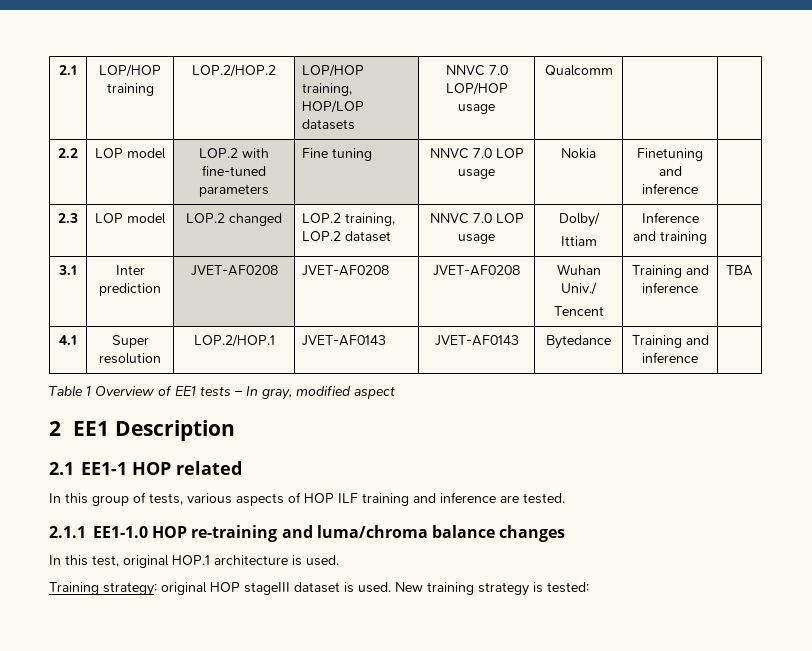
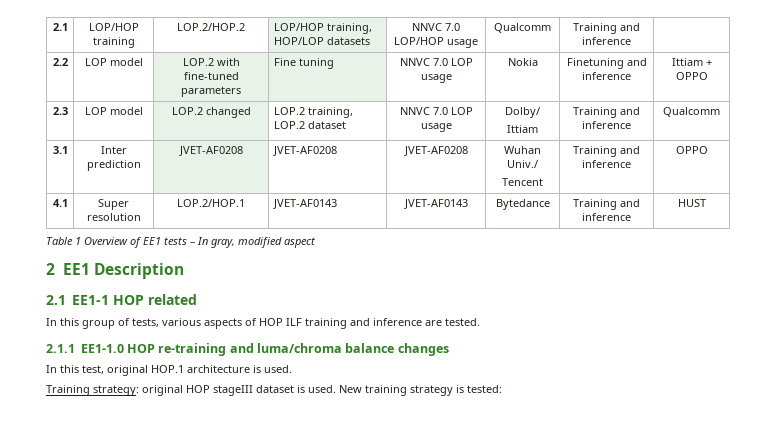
- 2.1 | LOP/HOP training | LOP.2/HOP.2 | LOP/HOP training, HOP/LOP datasets | NNVC 7.0 LOP/HOP usage | Qualcomm | |
+ 2.1 | LOP/HOP training | LOP.2/HOP.2 | LOP/HOP training, HOP/LOP datasets | NNVC 7.0 LOP/HOP usage | Qualcomm | Training and inference |
- 2.2 | LOP model | LOP.2 with fine-tuned parameters | Fine tuning | NNVC 7.0 LOP usage | Nokia | Finetuning and inference |
+ 2.2 | LOP model | LOP.2 with fine-tuned parameters | Fine tuning | NNVC 7.0 LOP usage | Nokia | Finetuning and inference | Ittiam + OPPO
  2.3 | LOP model | LOP.2 changed | LOP.2 training, LOP.2 dataset | NNVC 7.0 LOP usage | Dolby/
- Ittiam | Inference and training |
+ Ittiam | Training and inference | Qualcomm
  3.1 | Inter prediction | JVET-AF0208 | JVET-AF0208 | JVET-AF0208 | Wuhan Univ./
- Tencent | Training and inference | TBA
+ Tencent | Training and inference | OPPO
- 4.1 | Super resolution | LOP.2/HOP.1 | JVET-AF0143 | JVET-AF0143 | Bytedance | Training and inference |
+ 4.1 | Super resolution | LOP.2/HOP.1 | JVET-AF0143 | JVET-AF0143 | Bytedance | Training and inference | HUST

